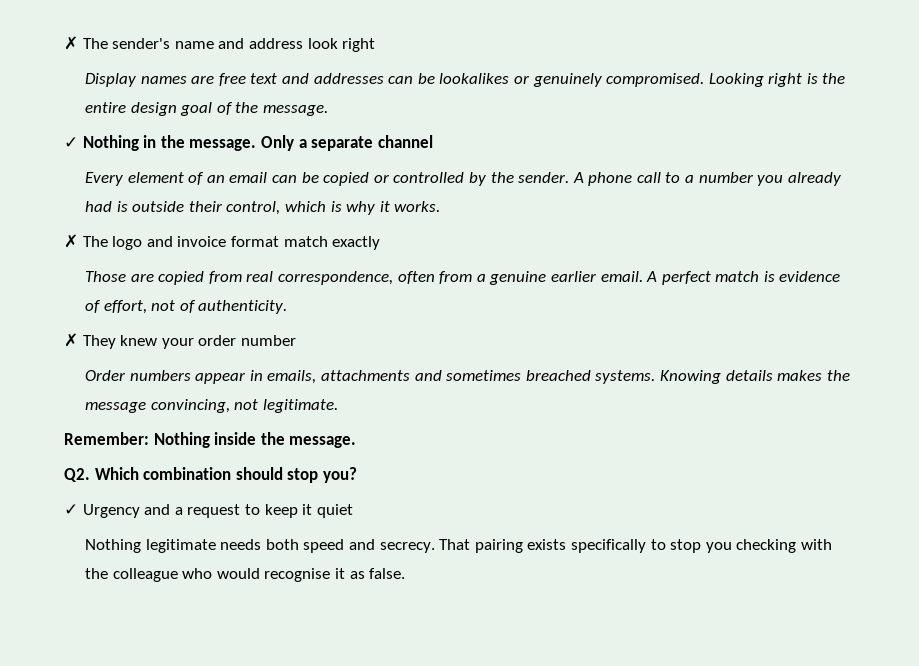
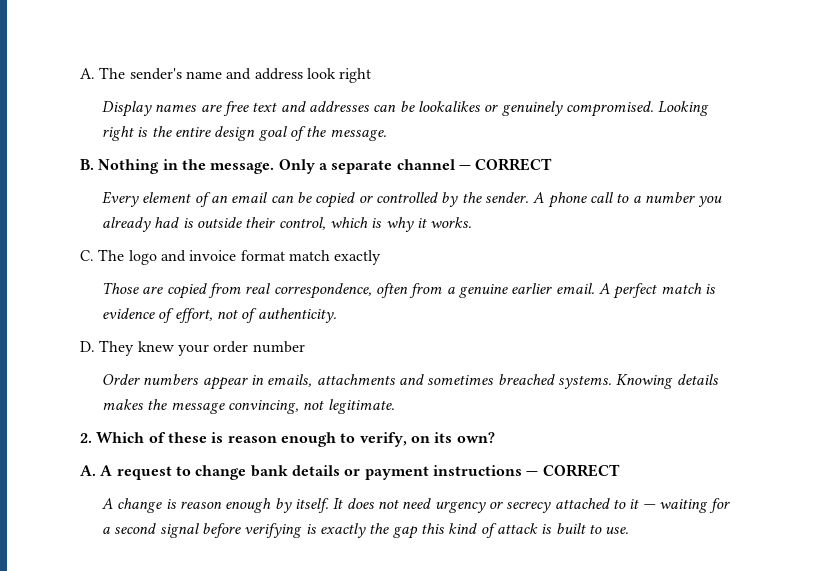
- ✗ The sender's name and address look right
+ A. The sender's name and address look right
- ✓ Nothing in the message.
+ B. Nothing in the message.
- Only a separate channel
+ Only a separate channel — CORRECT
- ✗ The logo and invoice format match exactly
+ C. The logo and invoice format match exactly
- ✗ They knew your order number
+ D. They knew your order number
- Remember: Nothing inside the message.
- Q2. Which combination should stop you?
- ✓ Urgency and a request to keep it quiet
- Nothing legitimate needs both speed and secrecy. That pairing exists specifically to stop you checking with the colleague who would recognise it as false.
+ 2. Which of these is reason enough to verify, on its own?
+ A. A request to change bank details or payment instructions — CORRECT
+ A change is reason enough by itself. It does not need urgency or secrecy attached to it — waiting for a second signal before verifying is exactly the gap this kind of attack is built to use.

